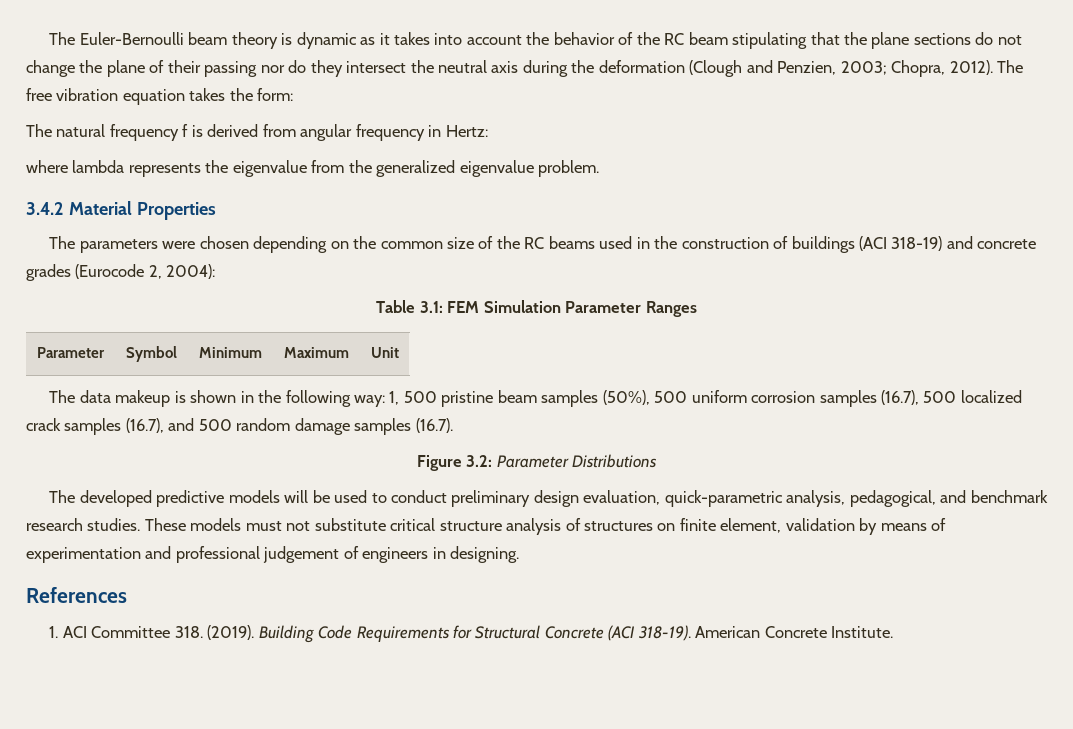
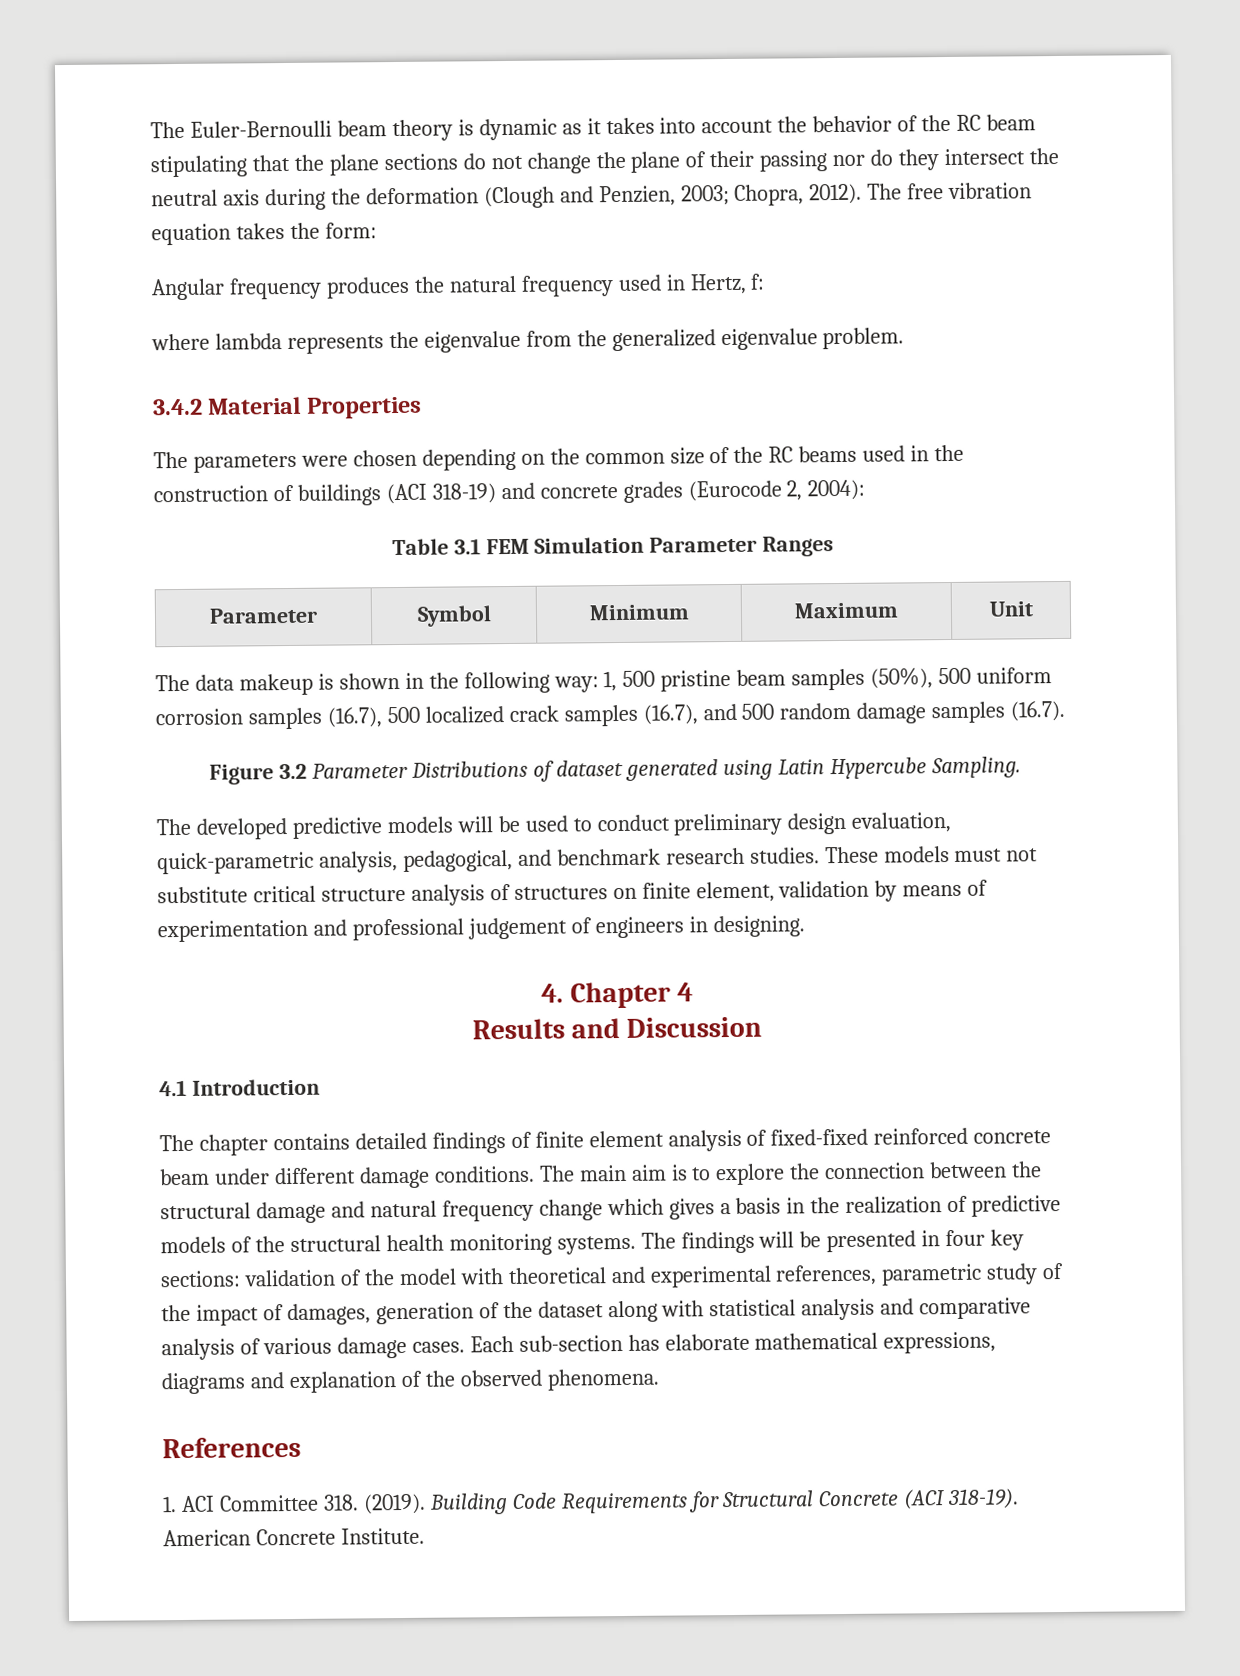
- The natural frequency f is derived from angular frequency in Hertz:
+ Angular frequency produces the natural frequency used in Hertz, f:
- Table 3.1: FEM Simulation Parameter Ranges
+ Table 3.1 FEM Simulation Parameter Ranges
- Figure 3.2: Parameter Distributions
+ Figure 3.2 Parameter Distributions of dataset generated using Latin Hypercube Sampling.
+ 4. Chapter 4
+ Results and Discussion
+ 4.1 Introduction
+ The chapter contains detailed findings of finite element analysis of fixed-fixed reinforced concrete beam under different damage conditions. The main aim is to explore the connection between the structural damage and natural frequency change which gives a basis in the realization of predictive models of the structural health monitoring systems. The findings will be presented in four key sections: validation of the model with theoretical and experimental references, parametric study of the impact of damages, generation of the dataset along with statistical analysis and comparative analysis of various damage cases. Each sub-section has elaborate mathematical expressions, diagrams and explanation of the observed phenomena.

